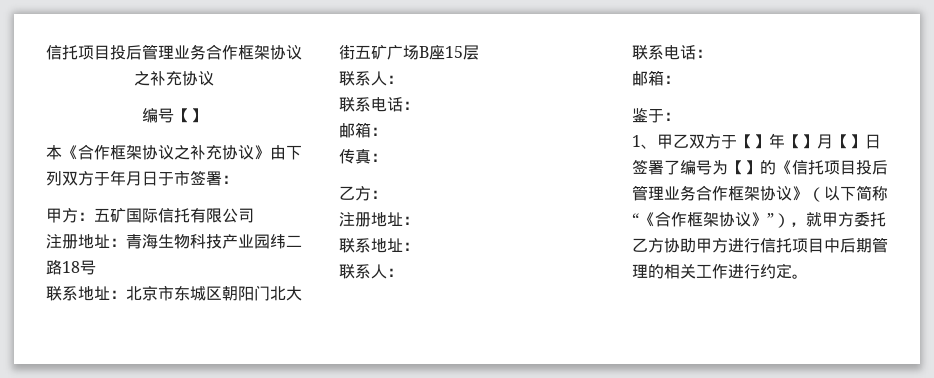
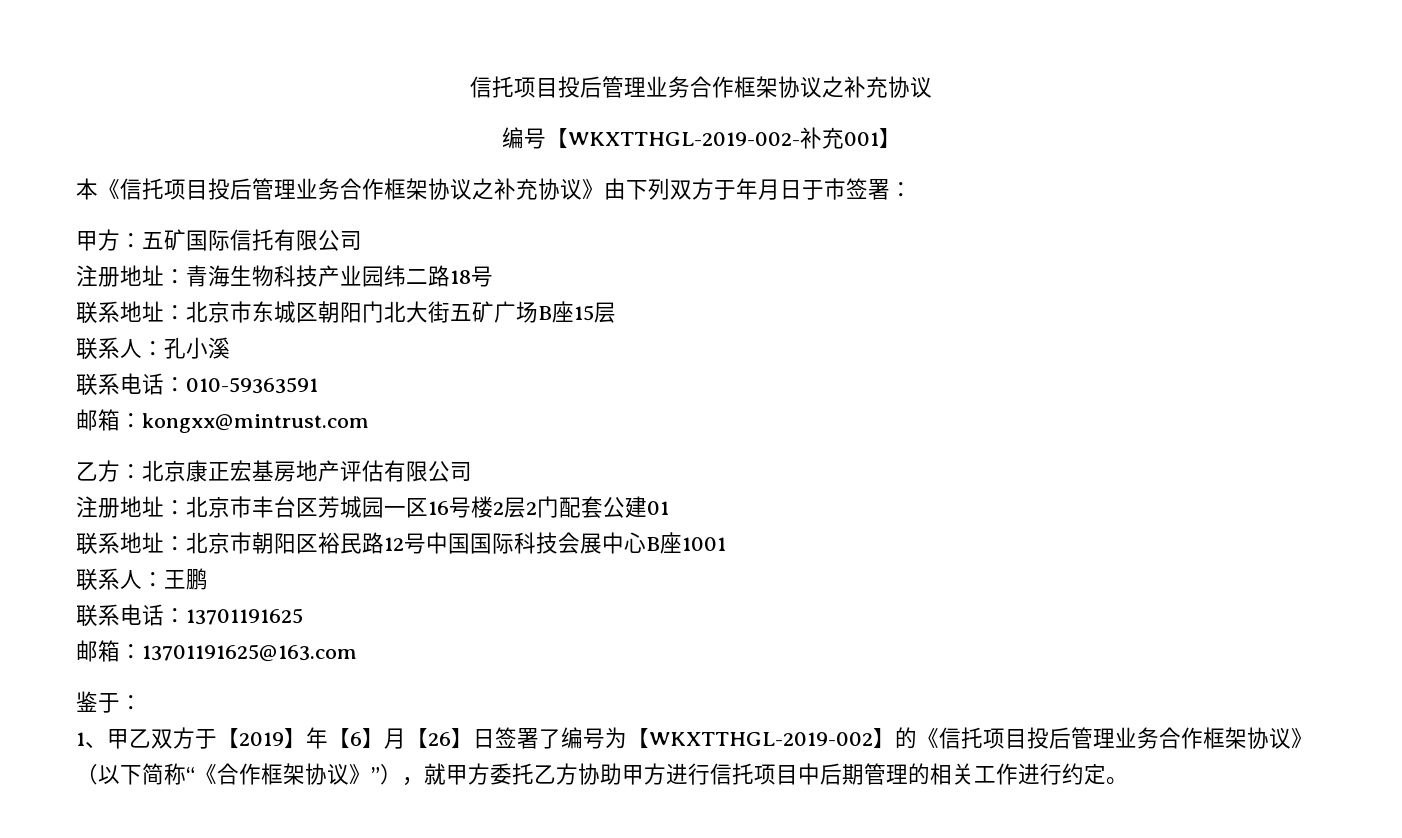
- 编号【】
+ 编号【WKXTTHGL-2019-002-补充001】
- 本《合作框架协议之补充协议》由下列双方于年月日于市签署：
+ 本《信托项目投后管理业务合作框架协议之补充协议》由下列双方于年月日于市签署：
  联系地址：北京市东城区朝阳门北大街五矿广场B座15层
- 联系人：
- 联系电话：
- 邮箱：
- 传真：
+ 联系人：孔小溪
+ 联系电话：010-59363591
+ 邮箱：kongxx@mintrust.com
- 乙方：
- 注册地址：
- 联系地址：
- 联系人：
- 联系电话：
- 邮箱：
+ 乙方：北京康正宏基房地产评估有限公司
+ 注册地址：北京市丰台区芳城园一区16号楼2层2门配套公建01
+ 联系地址：北京市朝阳区裕民路12号中国国际科技会展中心B座1001
+ 联系人：王鹏
+ 联系电话：13701191625
+ 邮箱：13701191625@163.com
- 1、甲乙双方于【】年【】月【】日签署了编号为【】的《信托项目投后管理业务合作框架协议》（以下简称“《合作框架协议》”），就甲方委托乙方协助甲方进行信托项目中后期管理的相关工作进行约定。
+ 1、甲乙双方于【2019】年【6】月【26】日签署了编号为【WKXTTHGL-2019-002】的《信托项目投后管理业务合作框架协议》（以下简称“《合作框架协议》”），就甲方委托乙方协助甲方进行信托项目中后期管理的相关工作进行约定。

